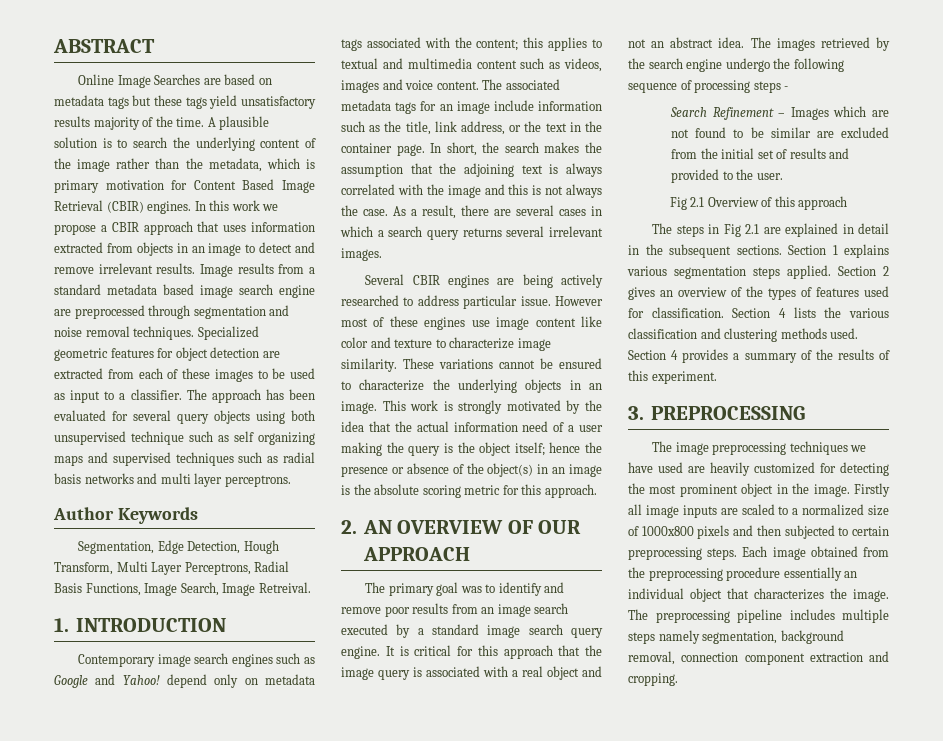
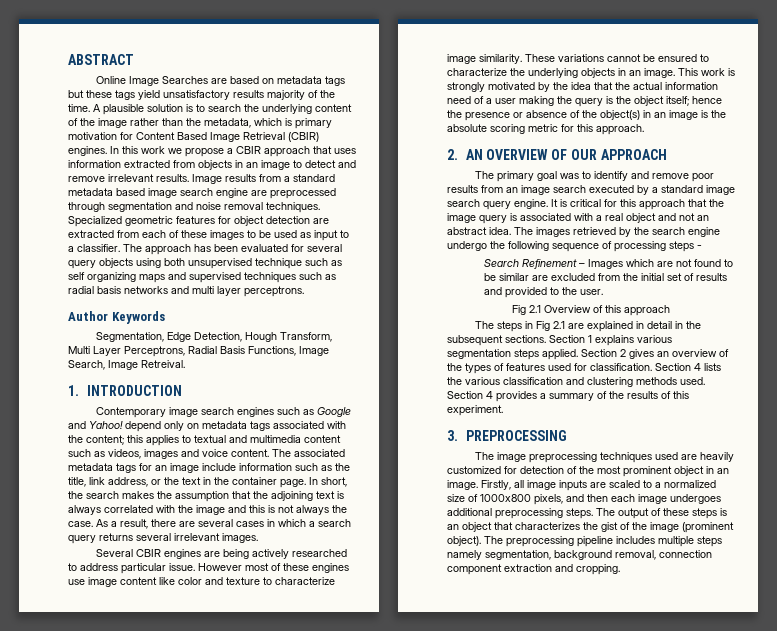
- The image preprocessing techniques we have used are heavily customized for detecting the most prominent object in the image. Firstly all image inputs are scaled to a normalized size of 1000x800 pixels and then subjected to certain preprocessing steps. Each image obtained from the preprocessing procedure essentially an individual object that characterizes the image.
+ The image preprocessing techniques used are heavily customized for detection of the most prominent object in an image. Firstly, all image inputs are scaled to a normalized size of 1000x800 pixels, and then each image undergoes additional preprocessing steps. The output of these steps is an object that characterizes the gist of the image (prominent object).

